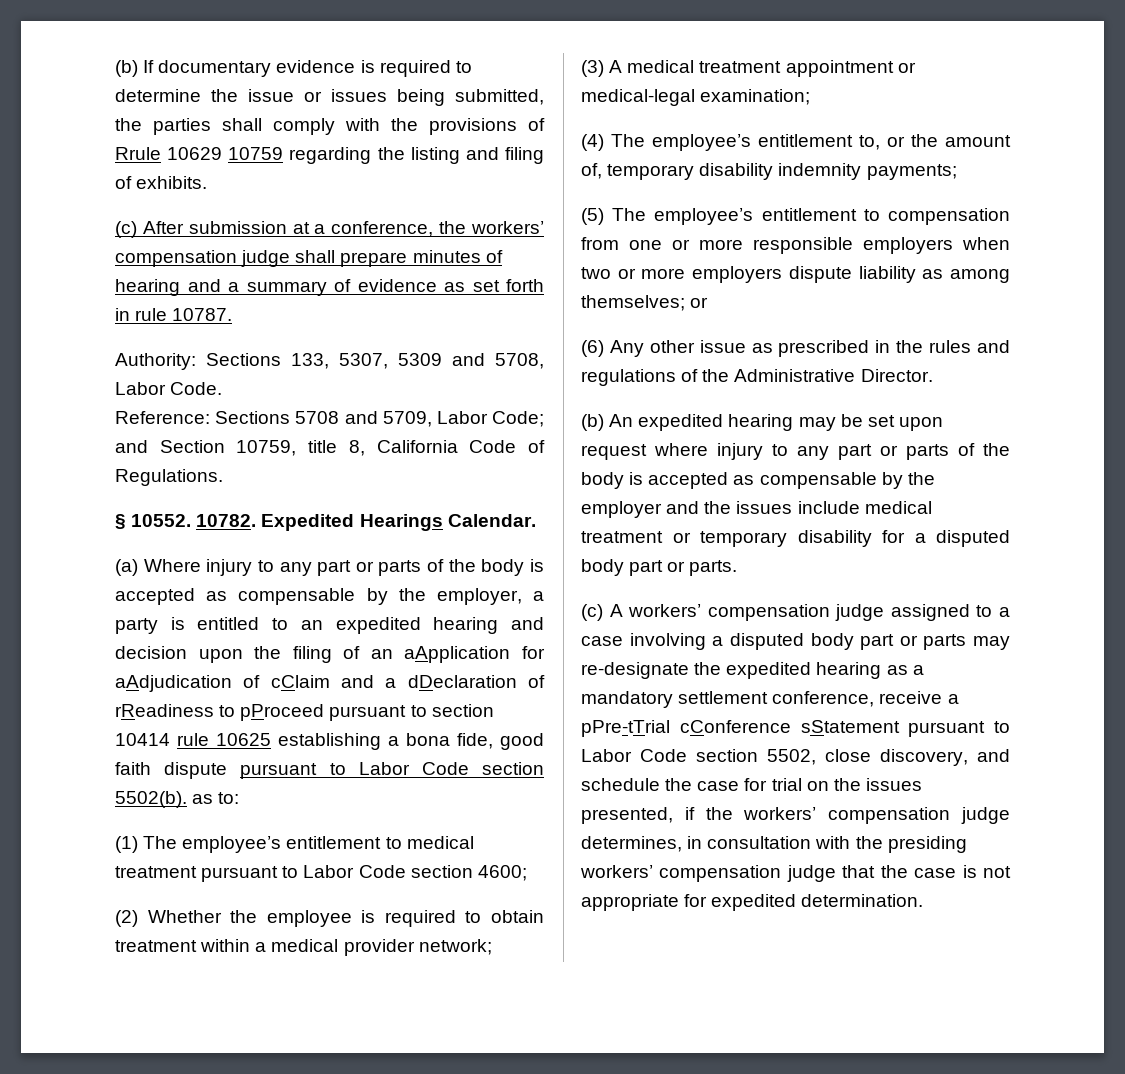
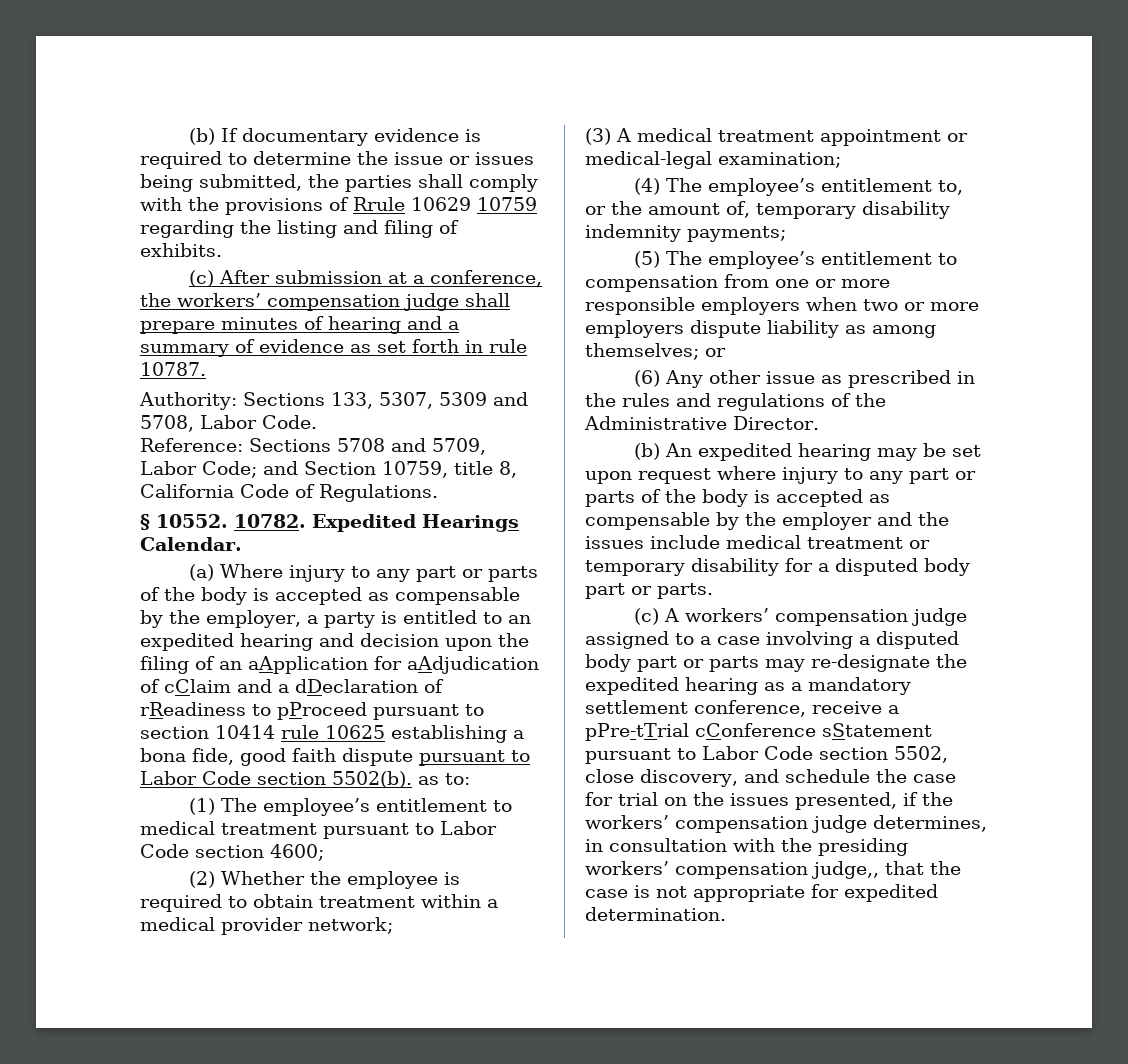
- (c) A workers’ compensation judge assigned to a case involving a disputed body part or parts may re-designate the expedited hearing as a mandatory settlement conference, receive a pPre-tTrial cConference sStatement pursuant to Labor Code section 5502, close discovery, and schedule the case for trial on the issues presented, if the workers’ compensation judge determines, in consultation with the presiding workers’ compensation judge that the case is not appropriate for expedited determination.
+ (c) A workers’ compensation judge assigned to a case involving a disputed body part or parts may re-designate the expedited hearing as a mandatory settlement conference, receive a pPre-tTrial cConference sStatement pursuant to Labor Code section 5502, close discovery, and schedule the case for trial on the issues presented, if the workers’ compensation judge determines, in consultation with the presiding workers’ compensation judge,, that the case is not appropriate for expedited determination.

